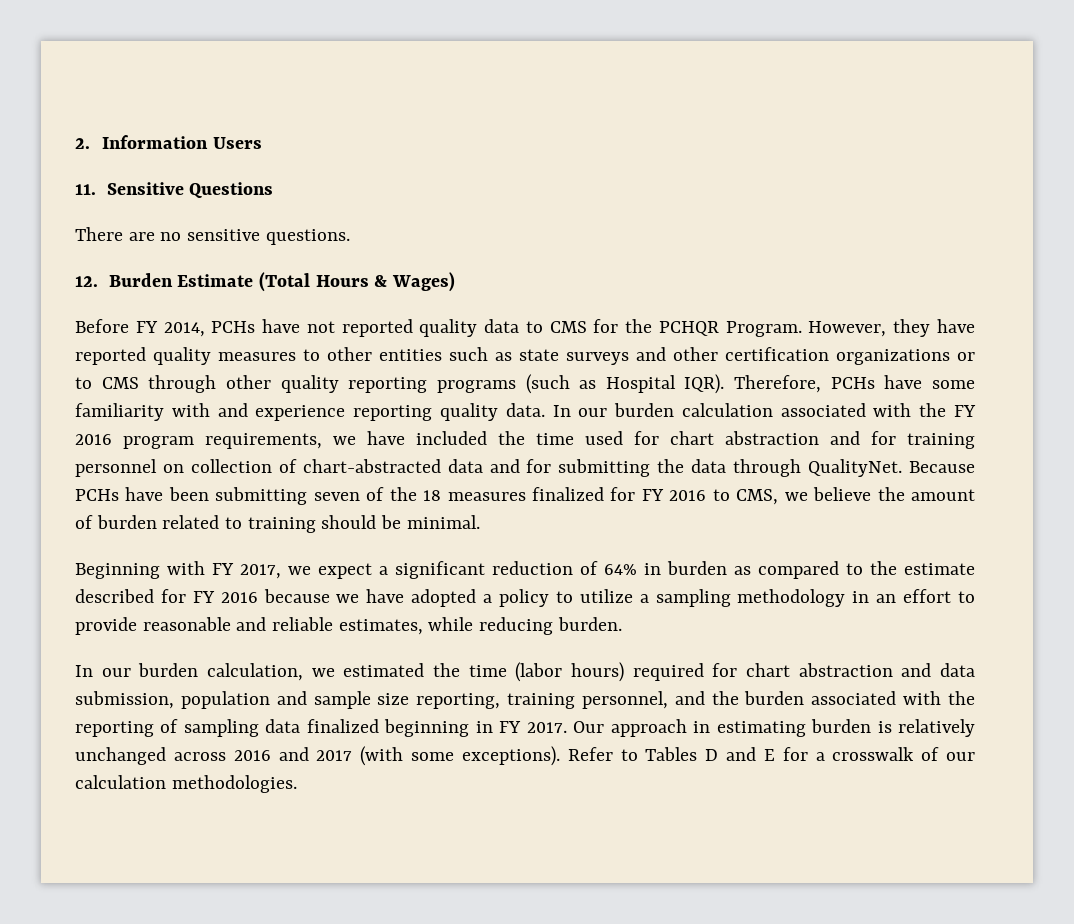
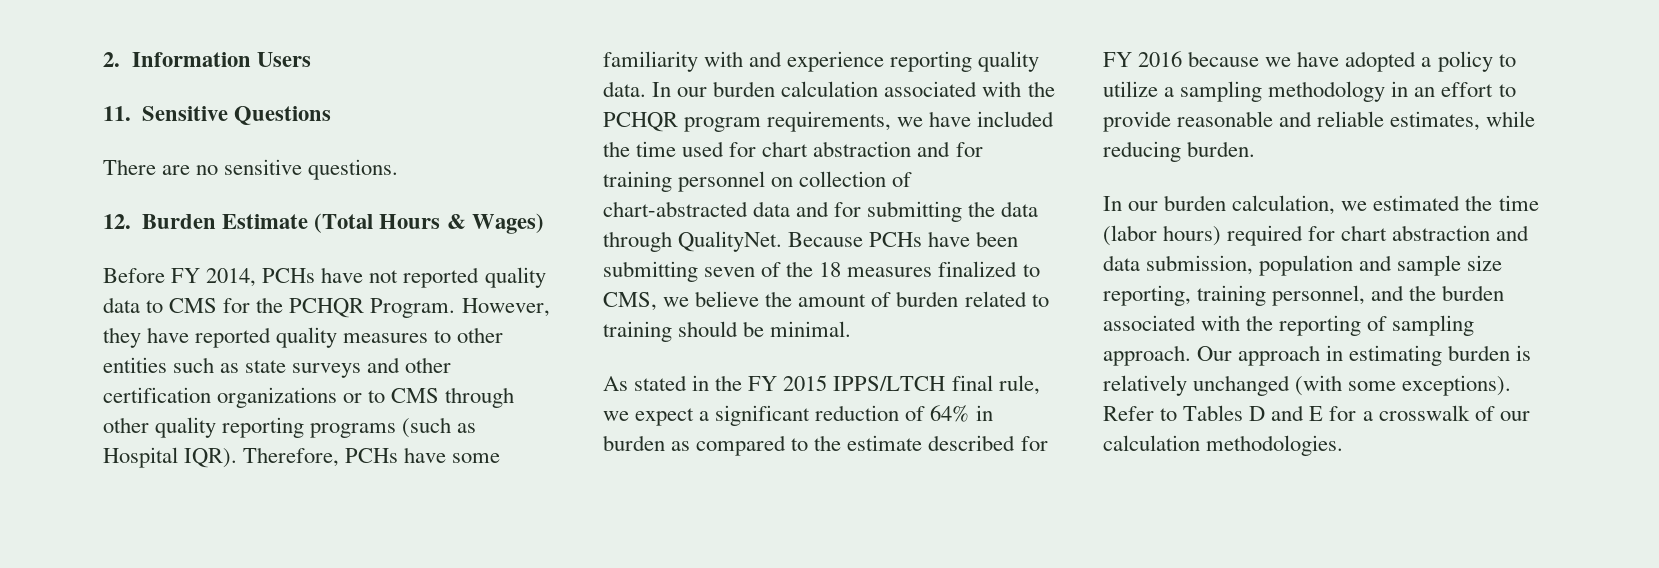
- In our burden calculation associated with the FY 2016 program requirements, we have included the time used for chart abstraction and for training personnel on collection of chart-abstracted data and for submitting the data through QualityNet.
+ In our burden calculation associated with the PCHQR program requirements, we have included the time used for chart abstraction and for training personnel on collection of chart-abstracted data and for submitting the data through QualityNet.
- Because PCHs have been submitting seven of the 18 measures finalized for FY 2016 to CMS, we believe the amount of burden related to training should be minimal.
+ Because PCHs have been submitting seven of the 18 measures finalized to CMS, we believe the amount of burden related to training should be minimal.
- Beginning with FY 2017, we expect a significant reduction of 64% in burden as compared to the estimate described for FY 2016 because we have adopted a policy to utilize a sampling methodology in an effort to provide reasonable and reliable estimates, while reducing burden.
+ As stated in the FY 2015 IPPS/LTCH final rule, we expect a significant reduction of 64% in burden as compared to the estimate described for FY 2016 because we have adopted a policy to utilize a sampling methodology in an effort to provide reasonable and reliable estimates, while reducing burden.
- In our burden calculation, we estimated the time (labor hours) required for chart abstraction and data submission, population and sample size reporting, training personnel, and the burden associated with the reporting of sampling data finalized beginning in FY 2017.
+ In our burden calculation, we estimated the time (labor hours) required for chart abstraction and data submission, population and sample size reporting, training personnel, and the burden associated with the reporting of sampling approach.
- Our approach in estimating burden is relatively unchanged across 2016 and 2017 (with some exceptions).
+ Our approach in estimating burden is relatively unchanged (with some exceptions).

